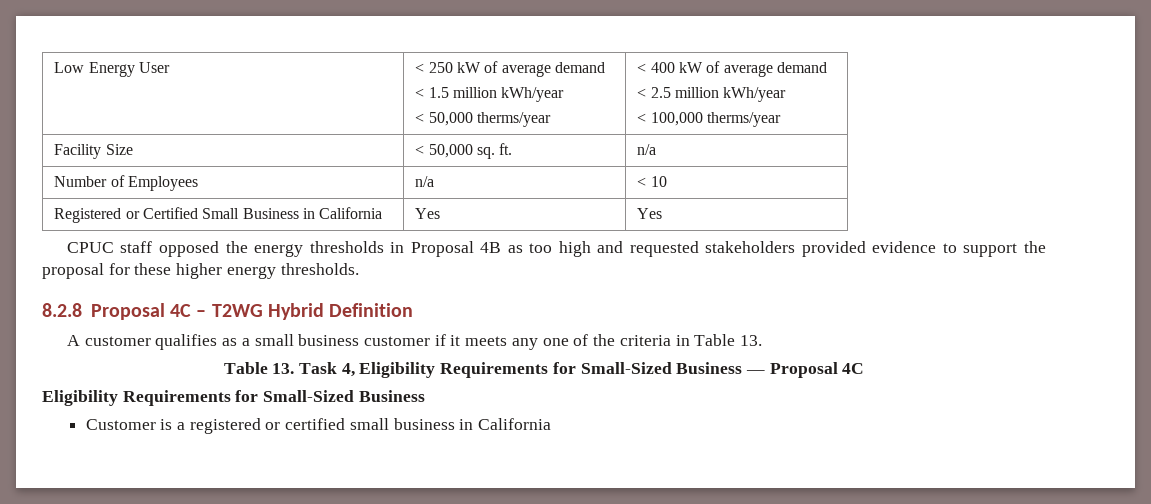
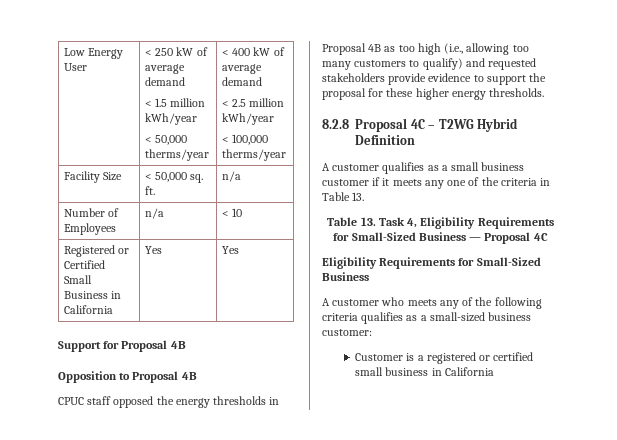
+ Support for Proposal 4B
+ Opposition to Proposal 4B
- CPUC staff opposed the energy thresholds in Proposal 4B as too high and requested stakeholders provided evidence to support the proposal for these higher energy thresholds.
+ CPUC staff opposed the energy thresholds in Proposal 4B as too high (i.e., allowing too many customers to qualify) and requested stakeholders provide evidence to support the proposal for these higher energy thresholds.
+ A customer who meets any of the following criteria qualifies as a small-sized business customer:

